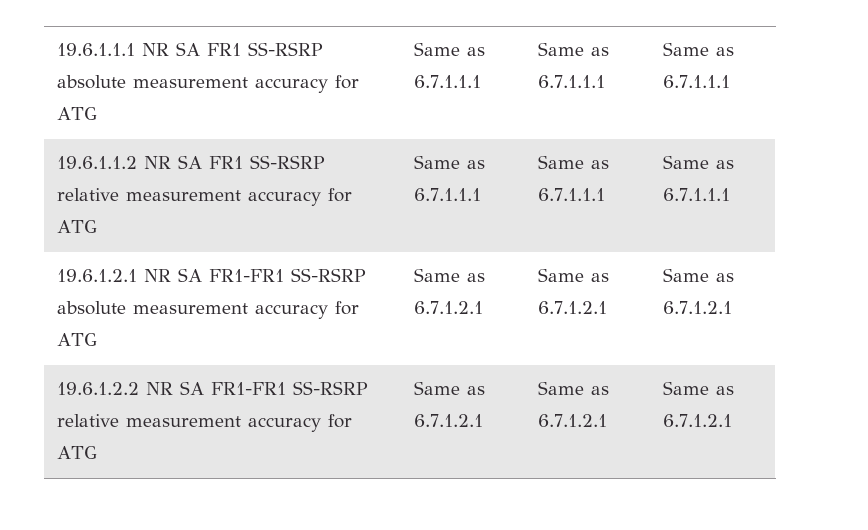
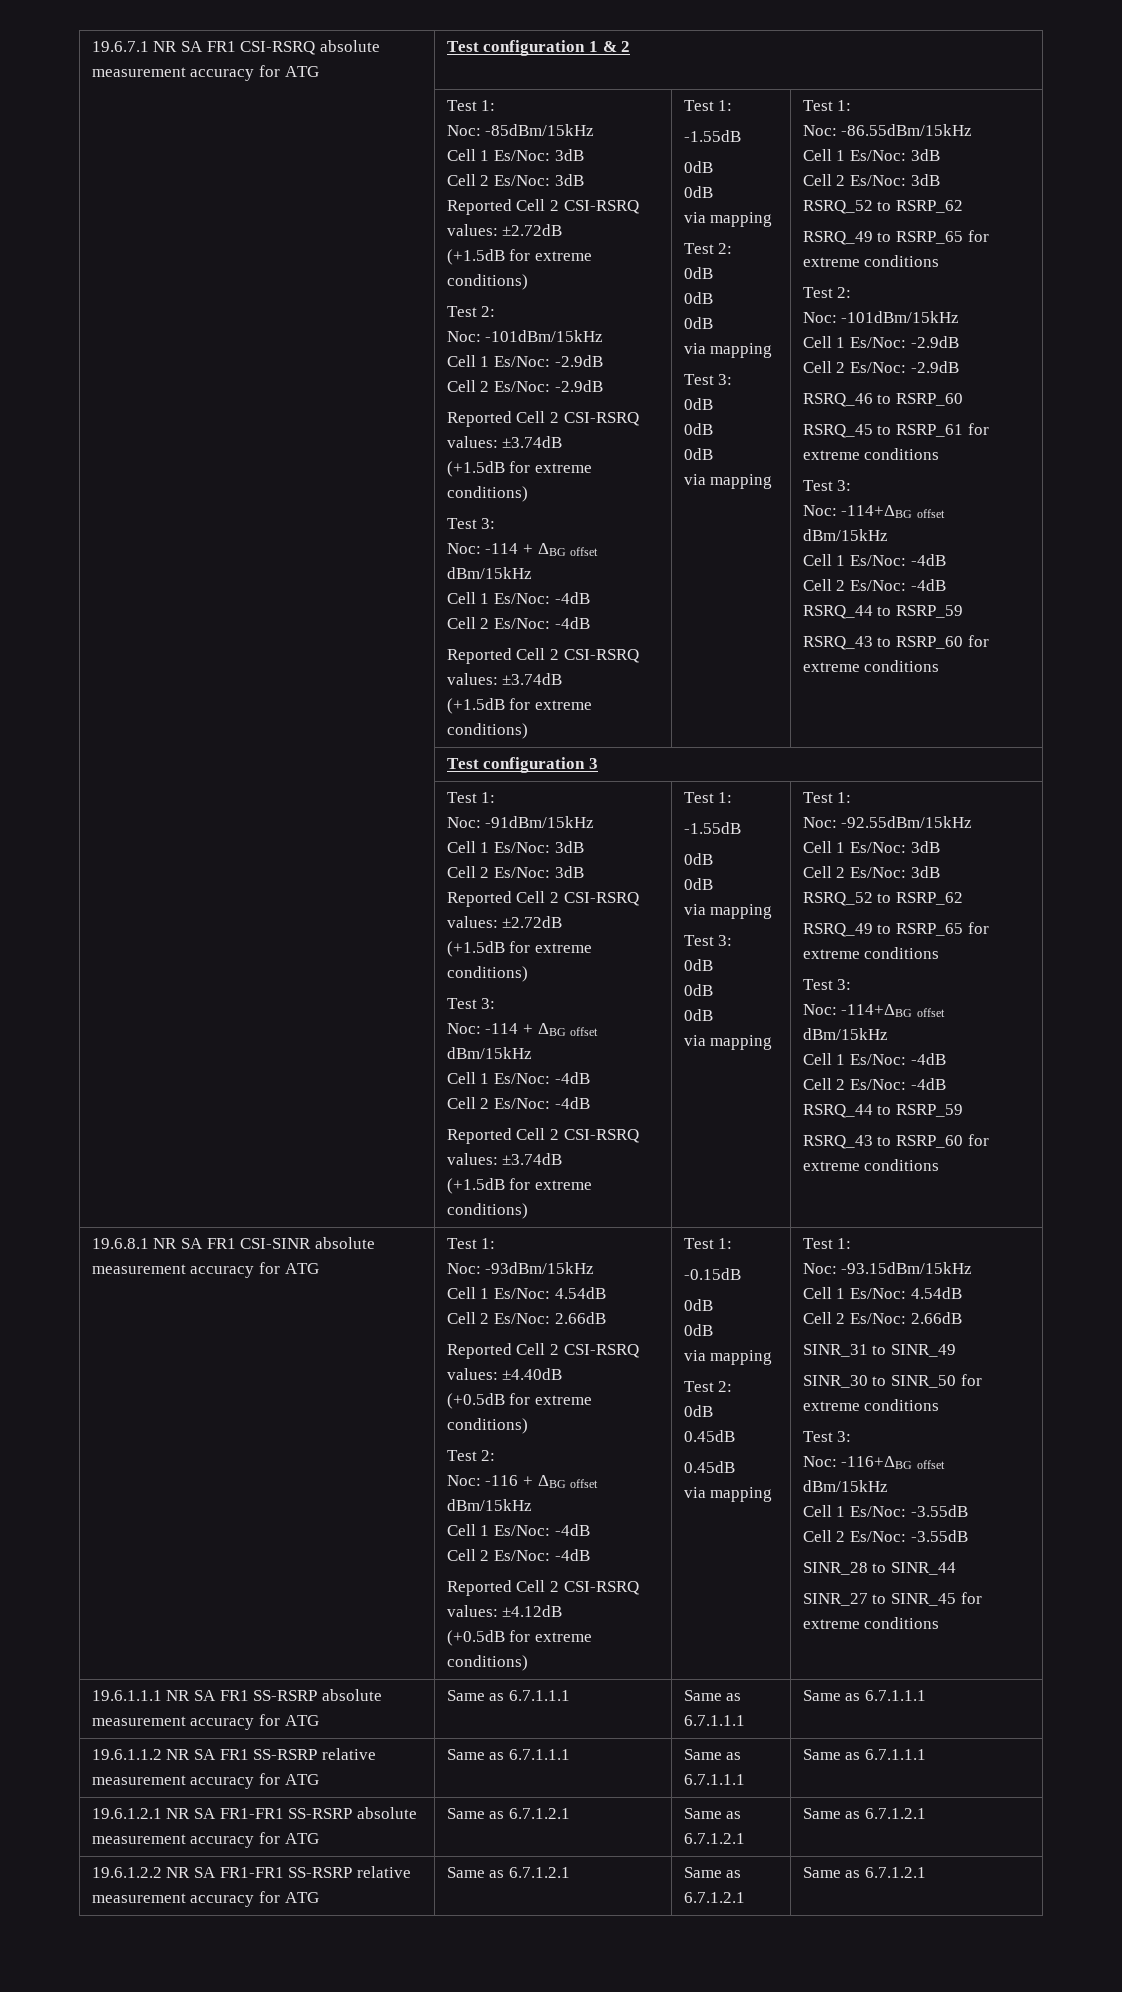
+ 19.6.7.1 NR SA FR1 CSI-RSRQ absolute measurement accuracy for ATG | Test configuration 1 & 2
+ | Test 1:
+ Noc: -85dBm/15kHz
+ Cell 1 Es/Noc: 3dB
+ Cell 2 Es/Noc: 3dB
+ Reported Cell 2 CSI-RSRQ values: ±2.72dB
+ (+1.5dB for extreme conditions)
+ Test 2:
+ Noc: -101dBm/15kHz
+ Cell 1 Es/Noc: -2.9dB
+ Cell 2 Es/Noc: -2.9dB
+ Reported Cell 2 CSI-RSRQ values: ±3.74dB
+ (+1.5dB for extreme conditions)
+ Test 3:
+ Noc: -114 + ΔBG offset dBm/15kHz
+ Cell 1 Es/Noc: -4dB
+ Cell 2 Es/Noc: -4dB
+ Reported Cell 2 CSI-RSRQ values: ±3.74dB
+ (+1.5dB for extreme conditions) | Test 1:
+ -1.55dB
+ 0dB
+ 0dB
+ via mapping
+ Test 2:
+ 0dB
+ 0dB
+ 0dB
+ via mapping
+ Test 3:
+ 0dB
+ 0dB
+ 0dB
+ via mapping | Test 1:
+ Noc: -86.55dBm/15kHz
+ Cell 1 Es/Noc: 3dB
+ Cell 2 Es/Noc: 3dB
+ RSRQ_52 to RSRP_62
+ RSRQ_49 to RSRP_65 for extreme conditions
+ Test 2:
+ Noc: -101dBm/15kHz
+ Cell 1 Es/Noc: -2.9dB
+ Cell 2 Es/Noc: -2.9dB
+ RSRQ_46 to RSRP_60
+ RSRQ_45 to RSRP_61 for extreme conditions
+ Test 3:
+ Noc: -114+ΔBG offset dBm/15kHz
+ Cell 1 Es/Noc: -4dB
+ Cell 2 Es/Noc: -4dB
+ RSRQ_44 to RSRP_59
+ RSRQ_43 to RSRP_60 for extreme conditions
+ | Test configuration 3
+ | Test 1:
+ Noc: -91dBm/15kHz
+ Cell 1 Es/Noc: 3dB
+ Cell 2 Es/Noc: 3dB
+ Reported Cell 2 CSI-RSRQ values: ±2.72dB
+ (+1.5dB for extreme conditions)
+ Test 3:
+ Noc: -114 + ΔBG offset dBm/15kHz
+ Cell 1 Es/Noc: -4dB
+ Cell 2 Es/Noc: -4dB
+ Reported Cell 2 CSI-RSRQ values: ±3.74dB
+ (+1.5dB for extreme conditions) | Test 1:
+ -1.55dB
+ 0dB
+ 0dB
+ via mapping
+ Test 3:
+ 0dB
+ 0dB
+ 0dB
+ via mapping | Test 1:
+ Noc: -92.55dBm/15kHz
+ Cell 1 Es/Noc: 3dB
+ Cell 2 Es/Noc: 3dB
+ RSRQ_52 to RSRP_62
+ RSRQ_49 to RSRP_65 for extreme conditions
+ Test 3:
+ Noc: -114+ΔBG offset dBm/15kHz
+ Cell 1 Es/Noc: -4dB
+ Cell 2 Es/Noc: -4dB
+ RSRQ_44 to RSRP_59
+ RSRQ_43 to RSRP_60 for extreme conditions
+ 19.6.8.1 NR SA FR1 CSI-SINR absolute measurement accuracy for ATG | Test 1:
+ Noc: -93dBm/15kHz
+ Cell 1 Es/Noc: 4.54dB
+ Cell 2 Es/Noc: 2.66dB
+ Reported Cell 2 CSI-RSRQ values: ±4.40dB
+ (+0.5dB for extreme conditions)
+ Test 2:
+ Noc: -116 + ΔBG offset dBm/15kHz
+ Cell 1 Es/Noc: -4dB
+ Cell 2 Es/Noc: -4dB
+ Reported Cell 2 CSI-RSRQ values: ±4.12dB
+ (+0.5dB for extreme conditions) | Test 1:
+ -0.15dB
+ 0dB
+ 0dB
+ via mapping
+ Test 2:
+ 0dB
+ 0.45dB
+ 0.45dB
+ via mapping | Test 1:
+ Noc: -93.15dBm/15kHz
+ Cell 1 Es/Noc: 4.54dB
+ Cell 2 Es/Noc: 2.66dB
+ SINR_31 to SINR_49
+ SINR_30 to SINR_50 for extreme conditions
+ Test 3:
+ Noc: -116+ΔBG offset dBm/15kHz
+ Cell 1 Es/Noc: -3.55dB
+ Cell 2 Es/Noc: -3.55dB
+ SINR_28 to SINR_44
+ SINR_27 to SINR_45 for extreme conditions

